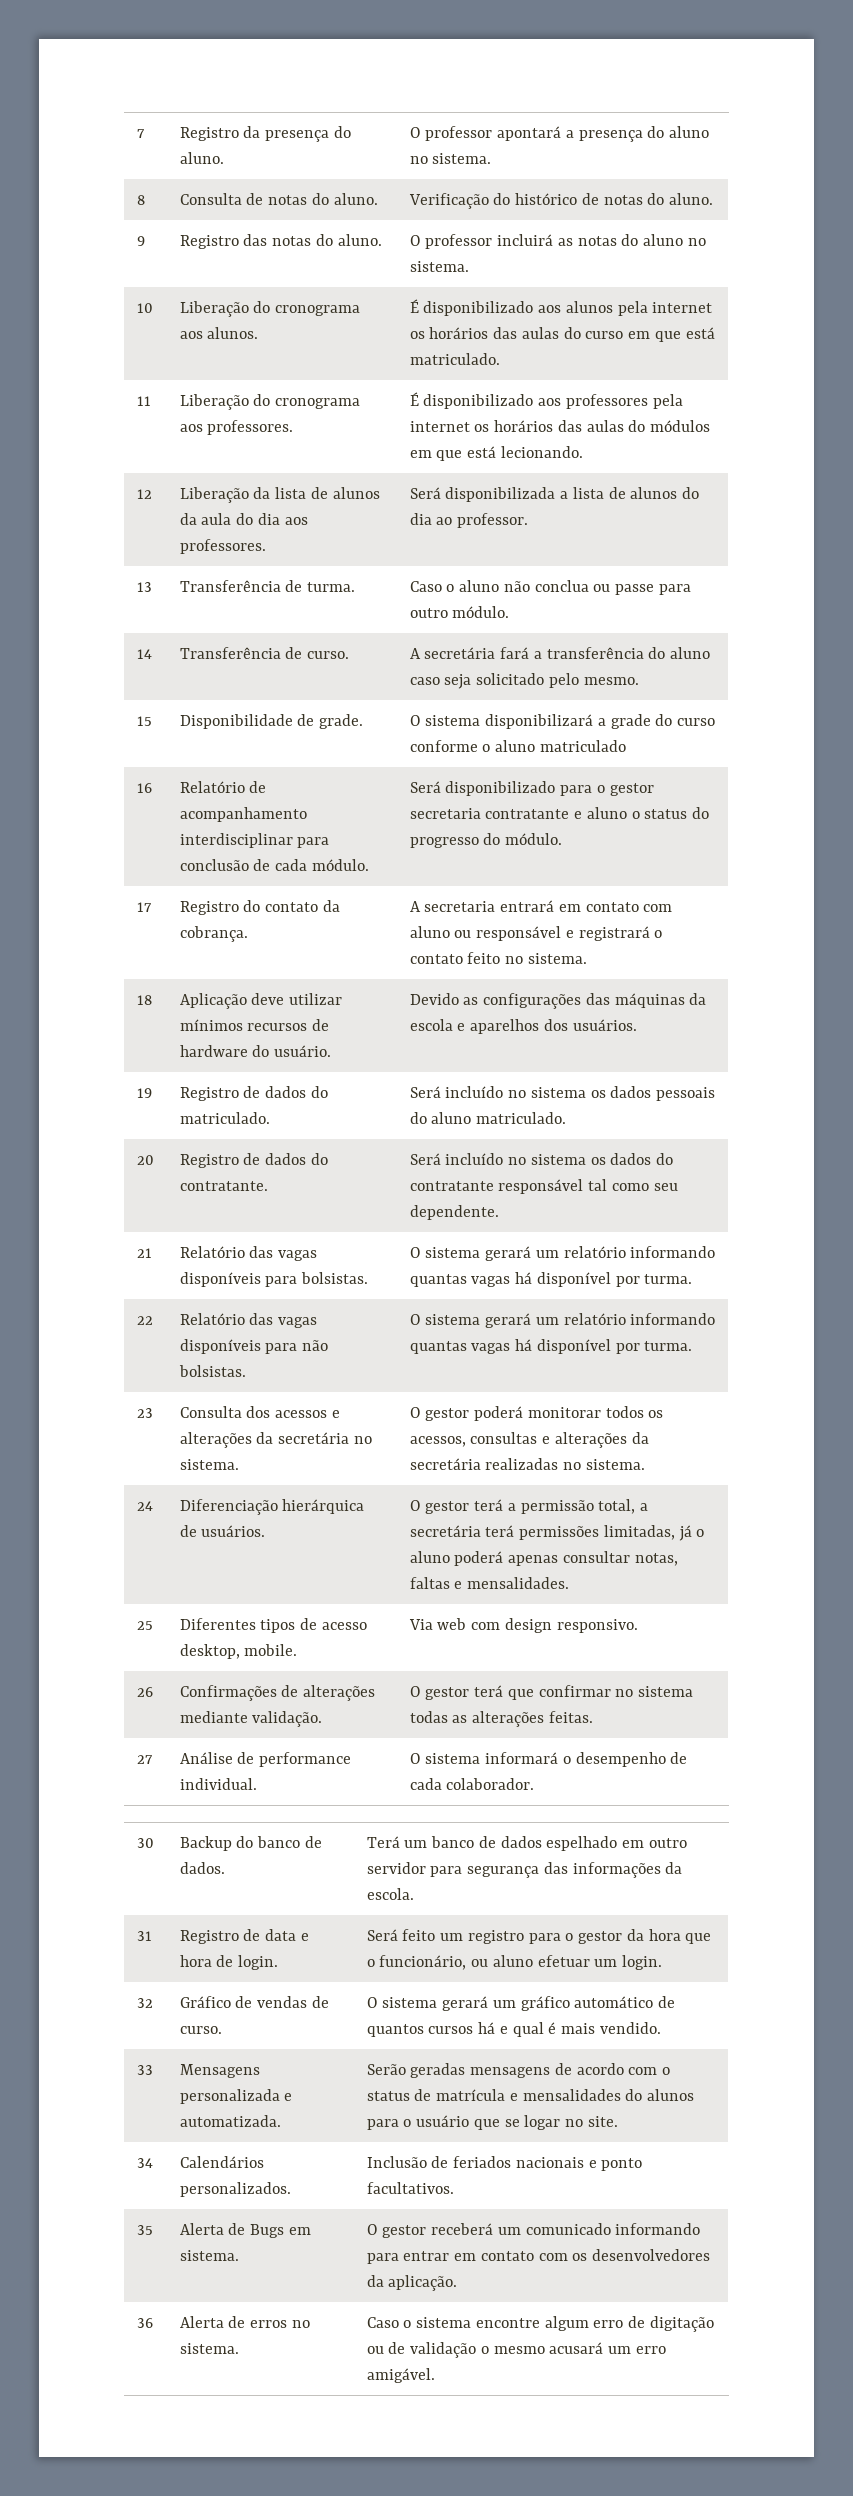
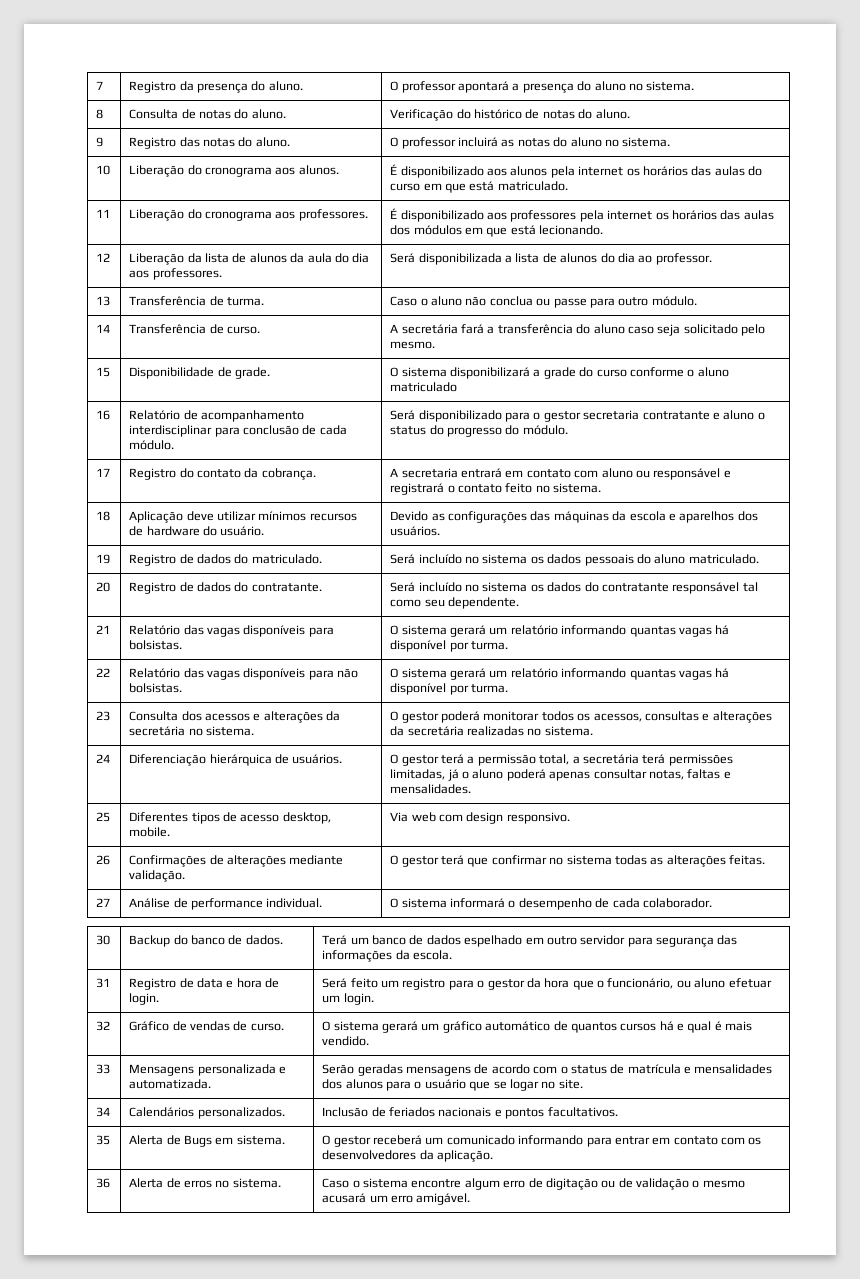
- 11 | Liberação do cronograma aos professores. | É disponibilizado aos professores pela internet os horários das aulas do módulos em que está lecionando.
+ 11 | Liberação do cronograma aos professores. | É disponibilizado aos professores pela internet os horários das aulas dos módulos em que está lecionando.
- 33 | Mensagens personalizada e automatizada. | Serão geradas mensagens de acordo com o status de matrícula e mensalidades do alunos para o usuário que se logar no site.
+ 33 | Mensagens personalizada e automatizada. | Serão geradas mensagens de acordo com o status de matrícula e mensalidades dos alunos para o usuário que se logar no site.
- 34 | Calendários personalizados. | Inclusão de feriados nacionais e ponto facultativos.
+ 34 | Calendários personalizados. | Inclusão de feriados nacionais e pontos facultativos.

